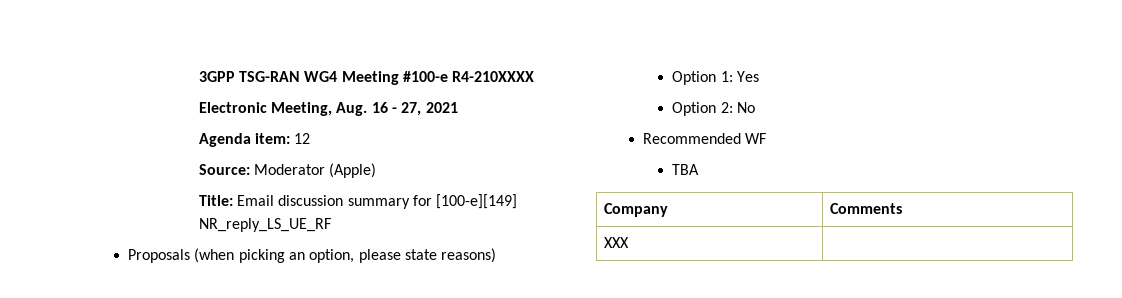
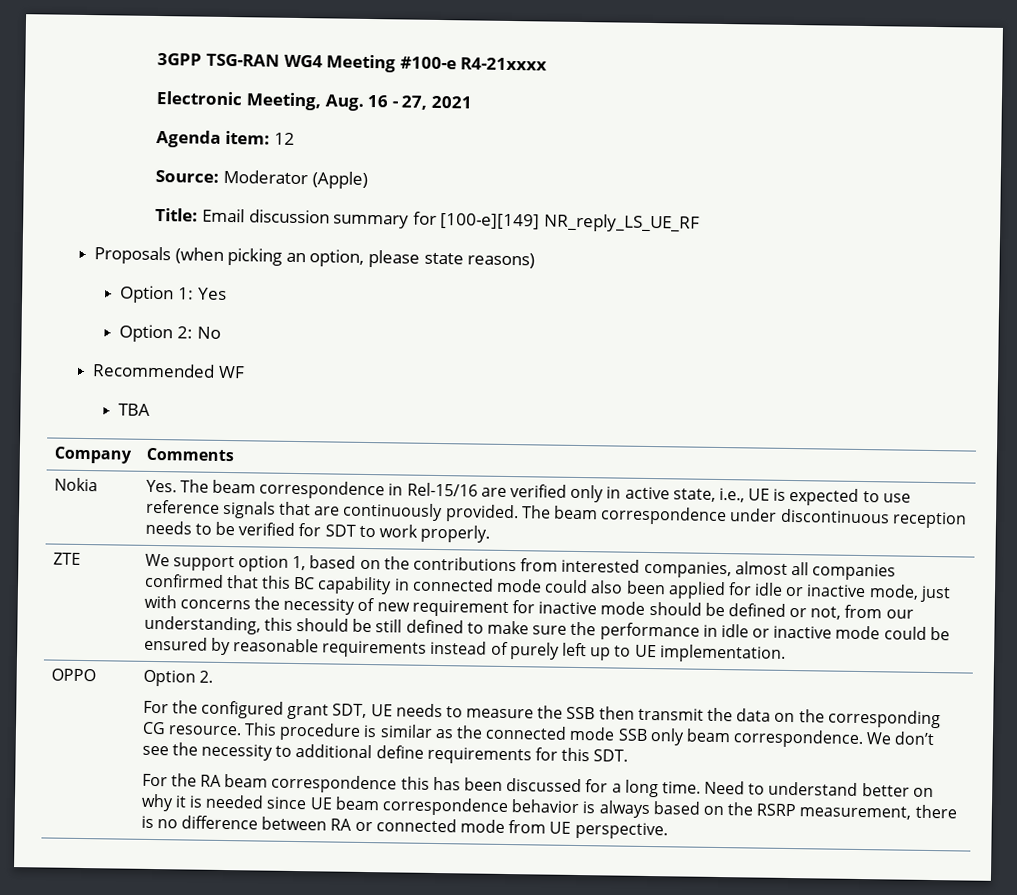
- 3GPP TSG-RAN WG4 Meeting #100-e R4-210XXXX
+ 3GPP TSG-RAN WG4 Meeting #100-e R4-21xxxx
- XXX |
+ Nokia | Yes. The beam correspondence in Rel-15/16 are verified only in active state, i.e., UE is expected to use reference signals that are continuously provided. The beam correspondence under discontinuous reception needs to be verified for SDT to work properly.
+ ZTE | We support option 1, based on the contributions from interested companies, almost all companies confirmed that this BC capability in connected mode could also been applied for idle or inactive mode, just with concerns the necessity of new requirement for inactive mode should be defined or not, from our understanding, this should be still defined to make sure the performance in idle or inactive mode could be ensured by reasonable requirements instead of purely left up to UE implementation.
+ OPPO | Option 2.
+ For the configured grant SDT, UE needs to measure the SSB then transmit the data on the corresponding CG resource. This procedure is similar as the connected mode SSB only beam correspondence. We don’t see the necessity to additional define requirements for this SDT.
+ For the RA beam correspondence this has been discussed for a long time. Need to understand better on why it is needed since UE beam correspondence behavior is always based on the RSRP measurement, there is no difference between RA or connected mode from UE perspective.

